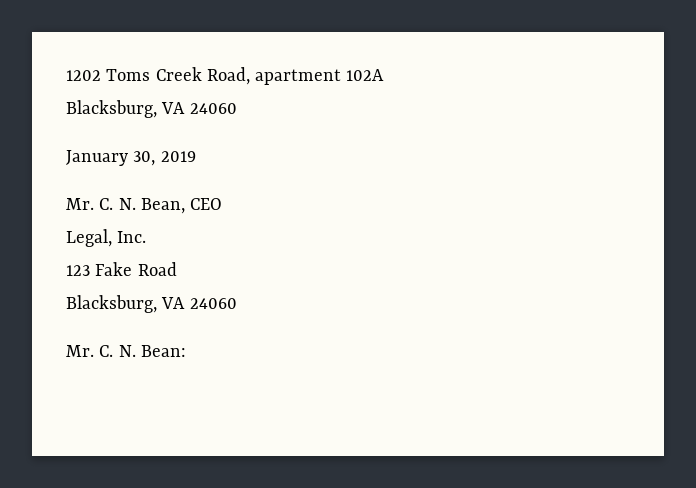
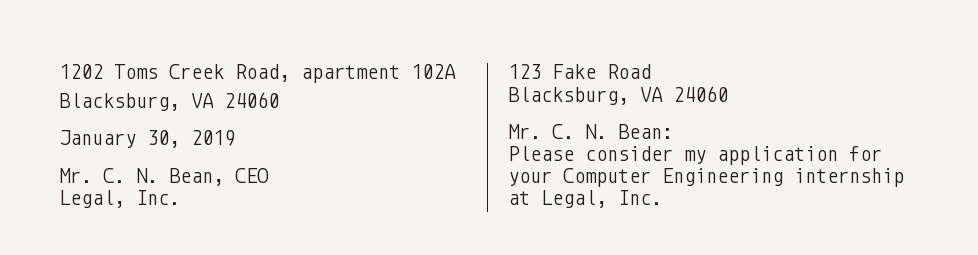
+ Please consider my application for your Computer Engineering internship at Legal, Inc.

